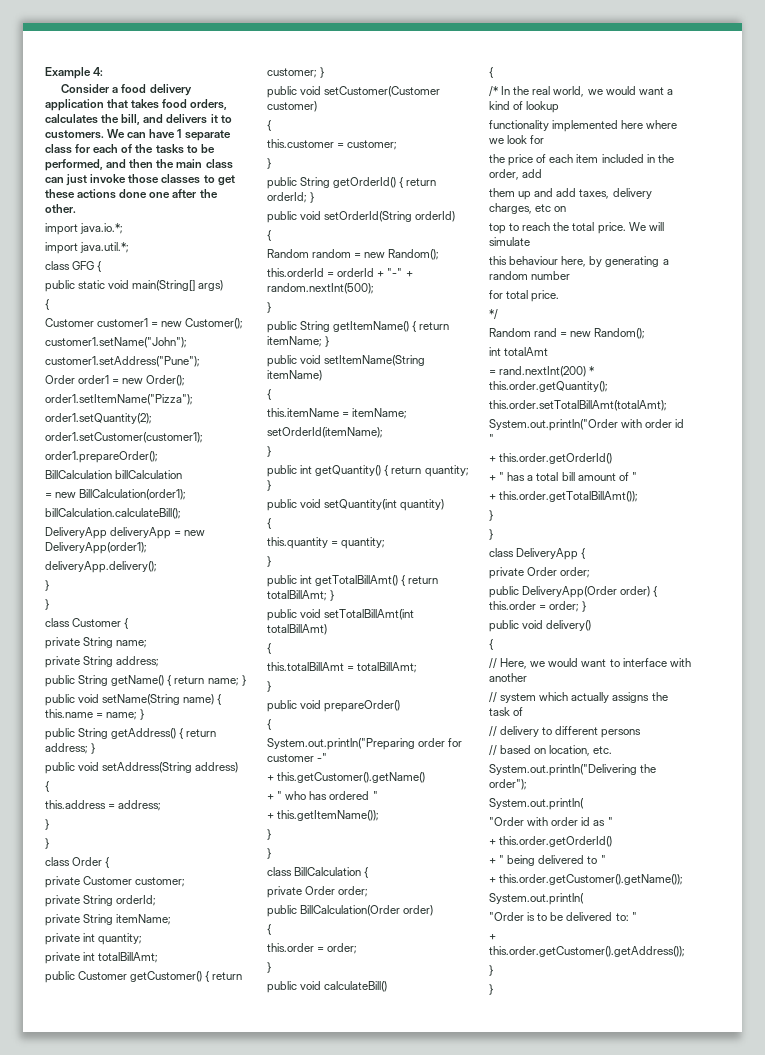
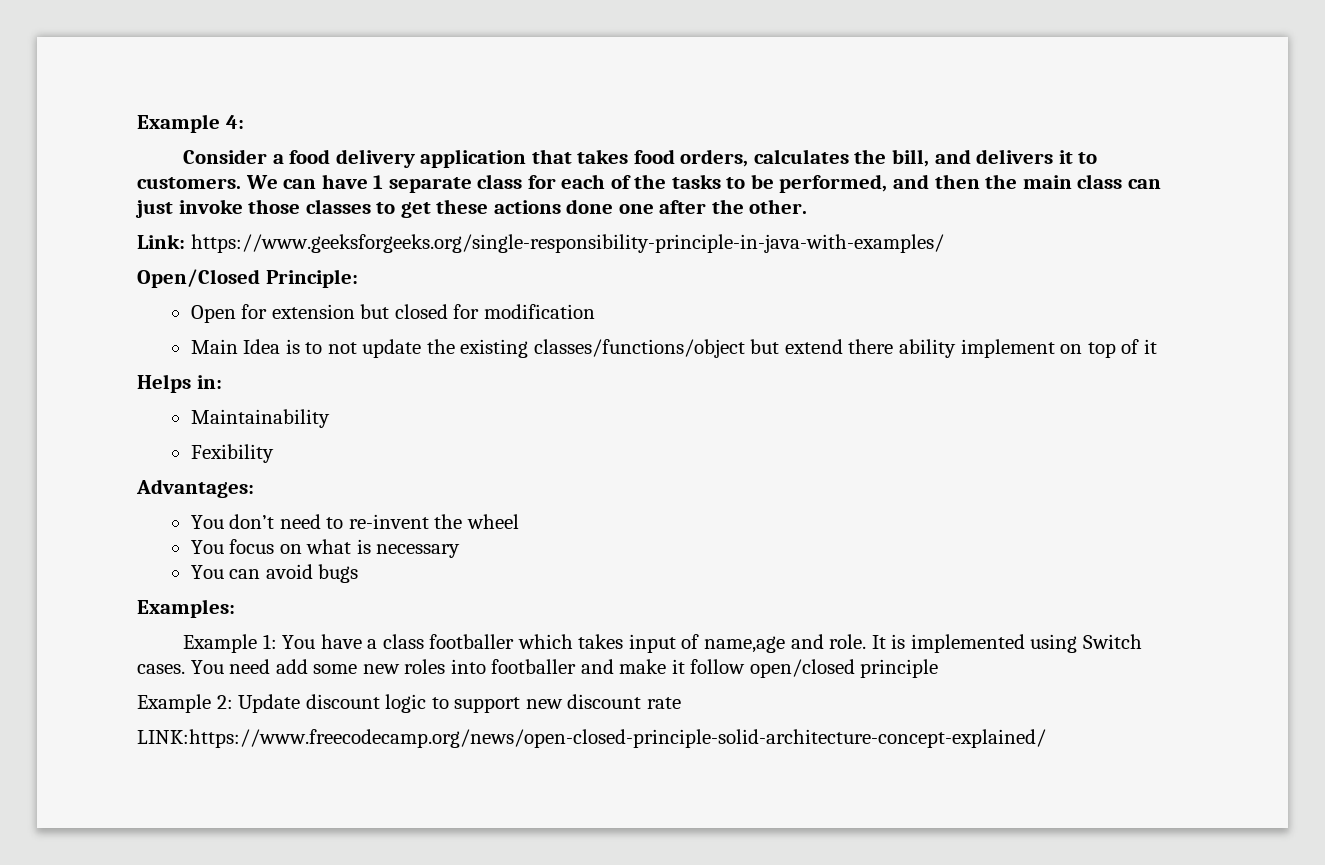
- import java.io.*;
- import java.util.*;
- class GFG {
- public static void main(String[] args)
- {
- Customer customer1 = new Customer();
- customer1.setName("John");
- customer1.setAddress("Pune");
- Order order1 = new Order();
- order1.setItemName("Pizza");
- order1.setQuantity(2);
- order1.setCustomer(customer1);
- order1.prepareOrder();
- BillCalculation billCalculation
- = new BillCalculation(order1);
- billCalculation.calculateBill();
- DeliveryApp deliveryApp = new DeliveryApp(order1);
- deliveryApp.delivery();
- }
- }
- class Customer {
- private String name;
- private String address;
- public String getName() { return name; }
- public void setName(String name) { this.name = name; }
- public String getAddress() { return address; }
- public void setAddress(String address)
- {
- this.address = address;
- }
- }
- class Order {
- private Customer customer;
- private String orderId;
- private String itemName;
- private int quantity;
- private int totalBillAmt;
- public Customer getCustomer() { return customer; }
- public void setCustomer(Customer customer)
- {
- this.customer = customer;
- }
- public String getOrderId() { return orderId; }
- public void setOrderId(String orderId)
- {
- Random random = new Random();
- this.orderId = orderId + "-" + random.nextInt(500);
- }
- public String getItemName() { return itemName; }
- public void setItemName(String itemName)
- {
- this.itemName = itemName;
- setOrderId(itemName);
- }
- public int getQuantity() { return quantity; }
- public void setQuantity(int quantity)
- {
- this.quantity = quantity;
- }
- public int getTotalBillAmt() { return totalBillAmt; }
- public void setTotalBillAmt(int totalBillAmt)
- {
- this.totalBillAmt = totalBillAmt;
- }
- public void prepareOrder()
- {
- System.out.println("Preparing order for customer -"
- + this.getCustomer().getName()
- + " who has ordered "
- + this.getItemName());
- }
- }
- class BillCalculation {
- private Order order;
- public BillCalculation(Order order)
- {
- this.order = order;
- }
- public void calculateBill()
- {
- /* In the real world, we would want a kind of lookup
- functionality implemented here where we look for
- the price of each item included in the order, add
- them up and add taxes, delivery charges, etc on
- top to reach the total price. We will simulate
- this behaviour here, by generating a random number
- for total price.
- */
- Random rand = new Random();
- int totalAmt
- = rand.nextInt(200) * this.order.getQuantity();
- this.order.setTotalBillAmt(totalAmt);
- System.out.println("Order with order id "
- + this.order.getOrderId()
- + " has a total bill amount of "
- + this.order.getTotalBillAmt());
- }
- }
- class DeliveryApp {
- private Order order;
- public DeliveryApp(Order order) { this.order = order; }
- public void delivery()
- {
- // Here, we would want to interface with another
- // system which actually assigns the task of
- // delivery to different persons
- // based on location, etc.
- System.out.println("Delivering the order");
- System.out.println(
- "Order with order id as "
- + this.order.getOrderId()
- + " being delivered to "
- + this.order.getCustomer().getName());
- System.out.println(
- "Order is to be delivered to: "
- + this.order.getCustomer().getAddress());
- }
- }
+ Link: https://www.geeksforgeeks.org/single-responsibility-principle-in-java-with-examples/
+ Open/Closed Principle:
+ Open for extension but closed for modification
+ Main Idea is to not update the existing classes/functions/object but extend there ability implement on top of it
+ Helps in:
+ Maintainability
+ Fexibility
+ Advantages:
+ You don’t need to re-invent the wheel
+ You focus on what is necessary
+ You can avoid bugs
+ Examples:
+ Example 1: You have a class footballer which takes input of name,age and role. It is implemented using Switch cases. You need add some new roles into footballer and make it follow open/closed principle
+ Example 2: Update discount logic to support new discount rate
+ LINK:https://www.freecodecamp.org/news/open-closed-principle-solid-architecture-concept-explained/

